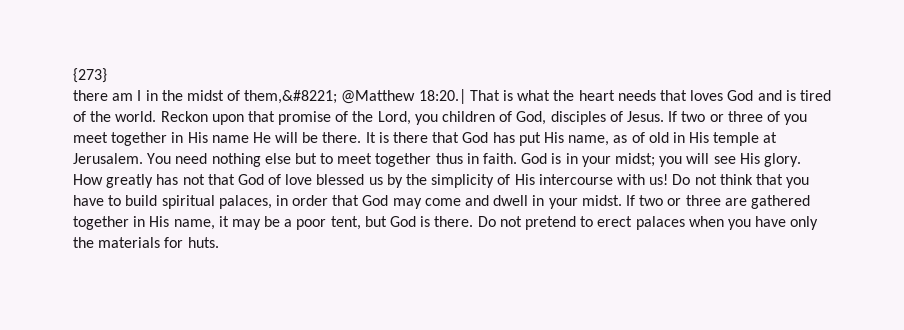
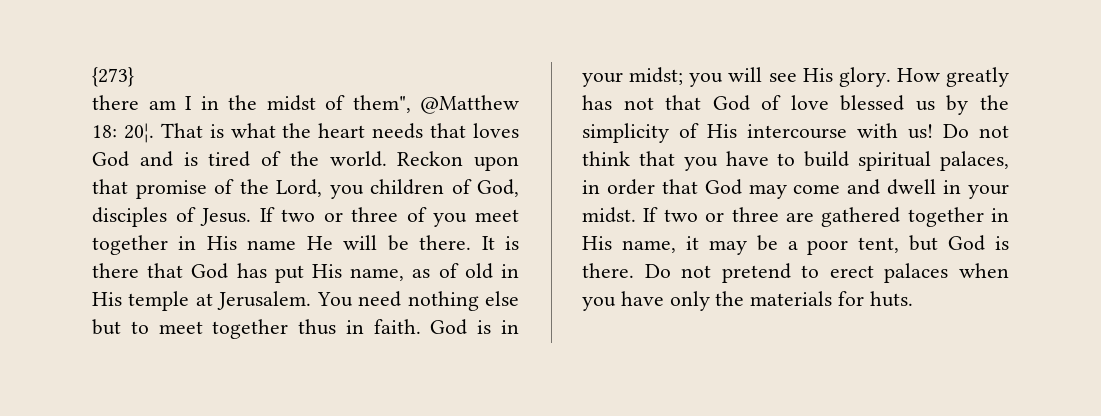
- there am I in the midst of them,&#8221; @Matthew 18:20.| That is what the heart needs that loves God and is tired of the world.
+ there am I in the midst of them", @Matthew 18: 20¦. That is what the heart needs that loves God and is tired of the world.

